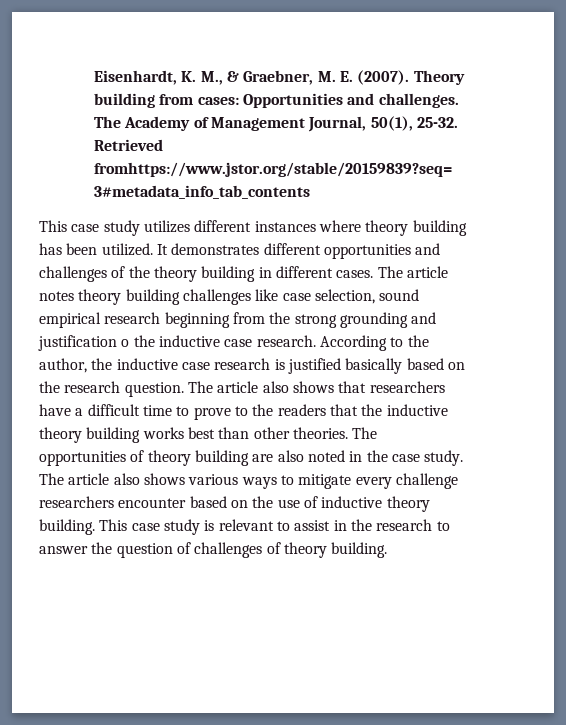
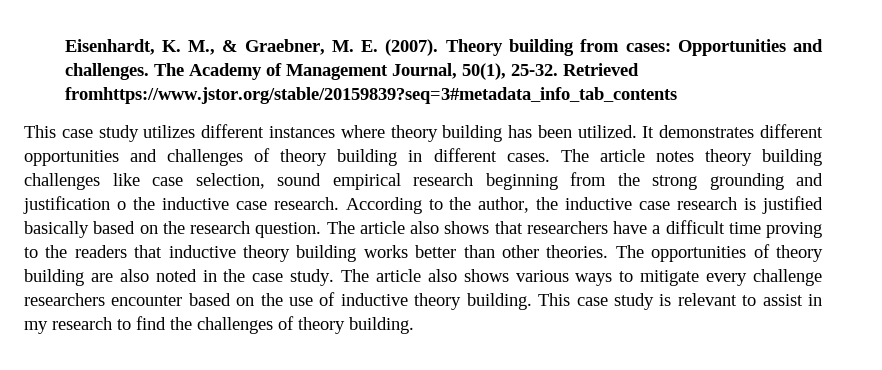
- It demonstrates different opportunities and challenges of the theory building in different cases.
+ It demonstrates different opportunities and challenges of theory building in different cases.
- The article also shows that researchers have a difficult time to prove to the readers that the inductive theory building works best than other theories.
+ The article also shows that researchers have a difficult time proving to the readers that inductive theory building works better than other theories.
- This case study is relevant to assist in the research to answer the question of challenges of theory building.
+ This case study is relevant to assist in my research to find the challenges of theory building.

